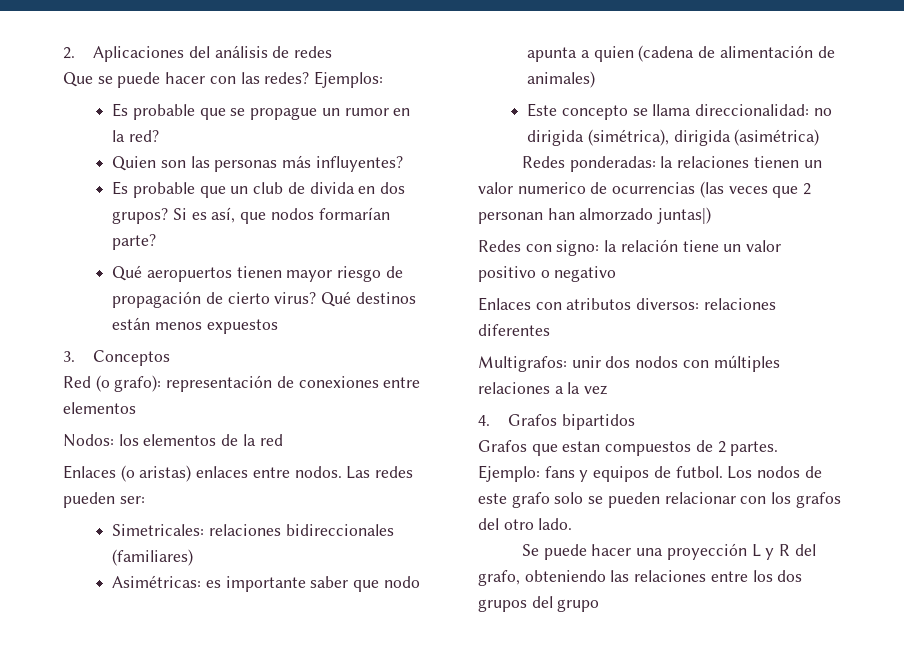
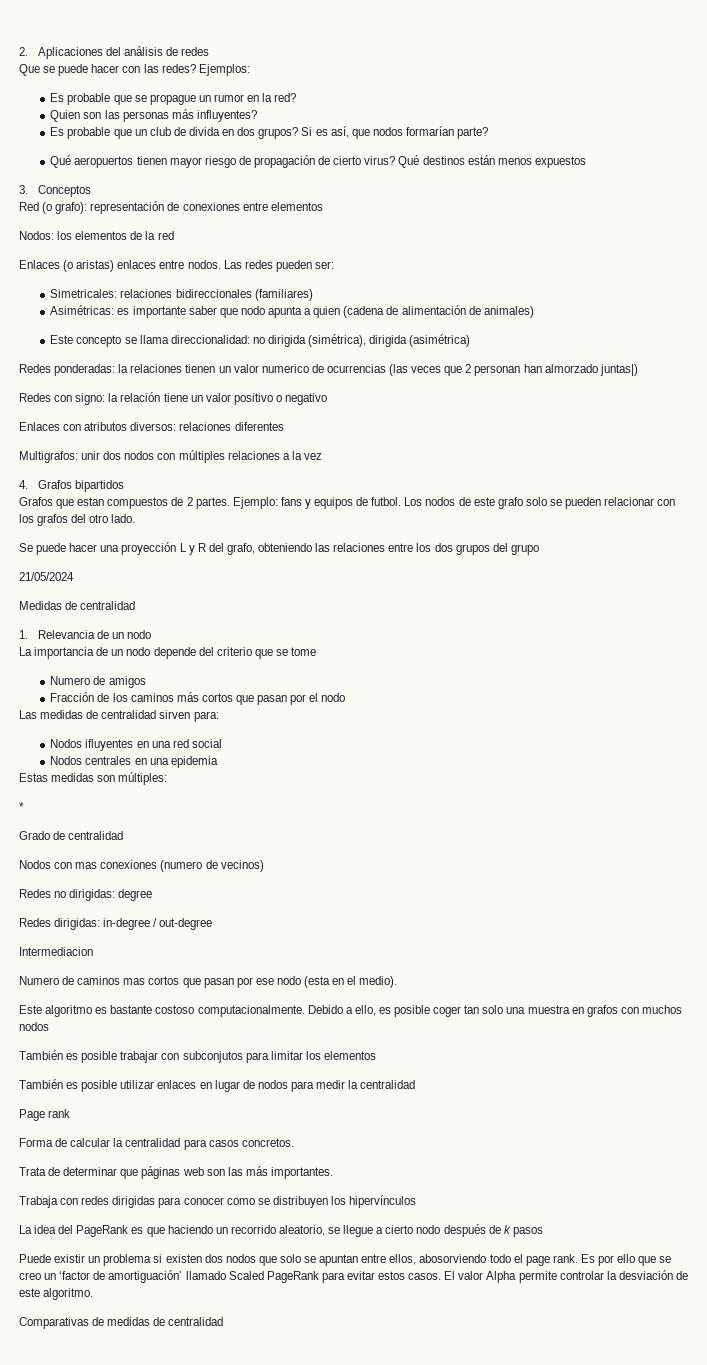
+ 21/05/2024
+ Medidas de centralidad
+ 1. Relevancia de un nodo
+ La importancia de un nodo depende del criterio que se tome
+ Numero de amigos
+ Fracción de los caminos más cortos que pasan por el nodo
+ Las medidas de centralidad sirven para:
+ Nodos ifluyentes en una red social
+ Nodos centrales en una epidemia
+ Estas medidas son múltiples:
+ *
+ Grado de centralidad
+ Nodos con mas conexiones (numero de vecinos)
+ Redes no dirigidas: degree
+ Redes dirigidas: in-degree / out-degree
+ Intermediacion
+ Numero de caminos mas cortos que pasan por ese nodo (esta en el medio).
+ Este algoritmo es bastante costoso computacionalmente. Debido a ello, es posible coger tan solo una muestra en grafos con muchos nodos
+ También es posible trabajar con subconjutos para limitar los elementos
+ También es posible utilizar enlaces en lugar de nodos para medir la centralidad
+ Page rank
+ Forma de calcular la centralidad para casos concretos.
+ Trata de determinar que páginas web son las más importantes.
+ Trabaja con redes dirigidas para conocer como se distribuyen los hipervínculos
+ La idea del PageRank es que haciendo un recorrido aleatorio, se llegue a cierto nodo después de k pasos
+ Puede existir un problema si existen dos nodos que solo se apuntan entre ellos, abosorviendo todo el page rank. Es por ello que se creo un ‘factor de amortiguación’ llamado Scaled PageRank para evitar estos casos. El valor Alpha permite controlar la desviación de este algoritmo.
+ Comparativas de medidas de centralidad

